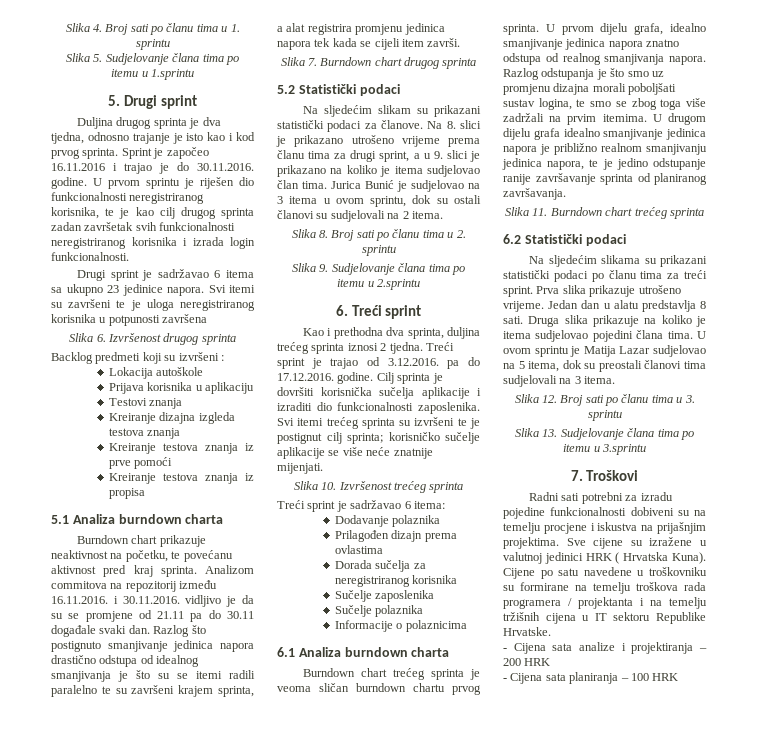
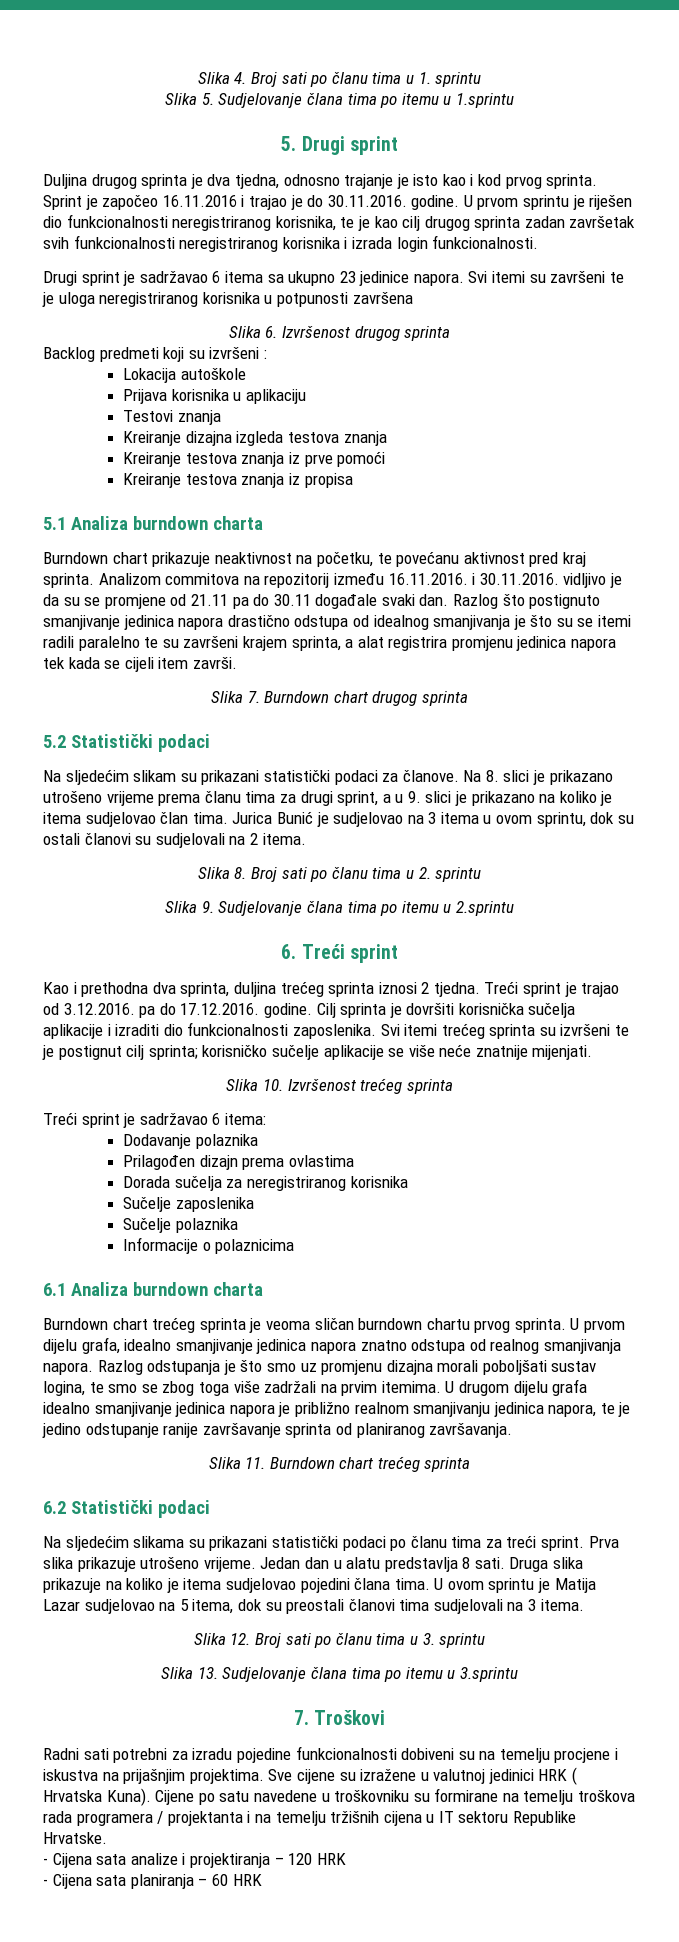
- - Cijena sata analize i projektiranja – 200 HRK
+ - Cijena sata analize i projektiranja – 120 HRK
- - Cijena sata planiranja – 100 HRK
+ - Cijena sata planiranja – 60 HRK

